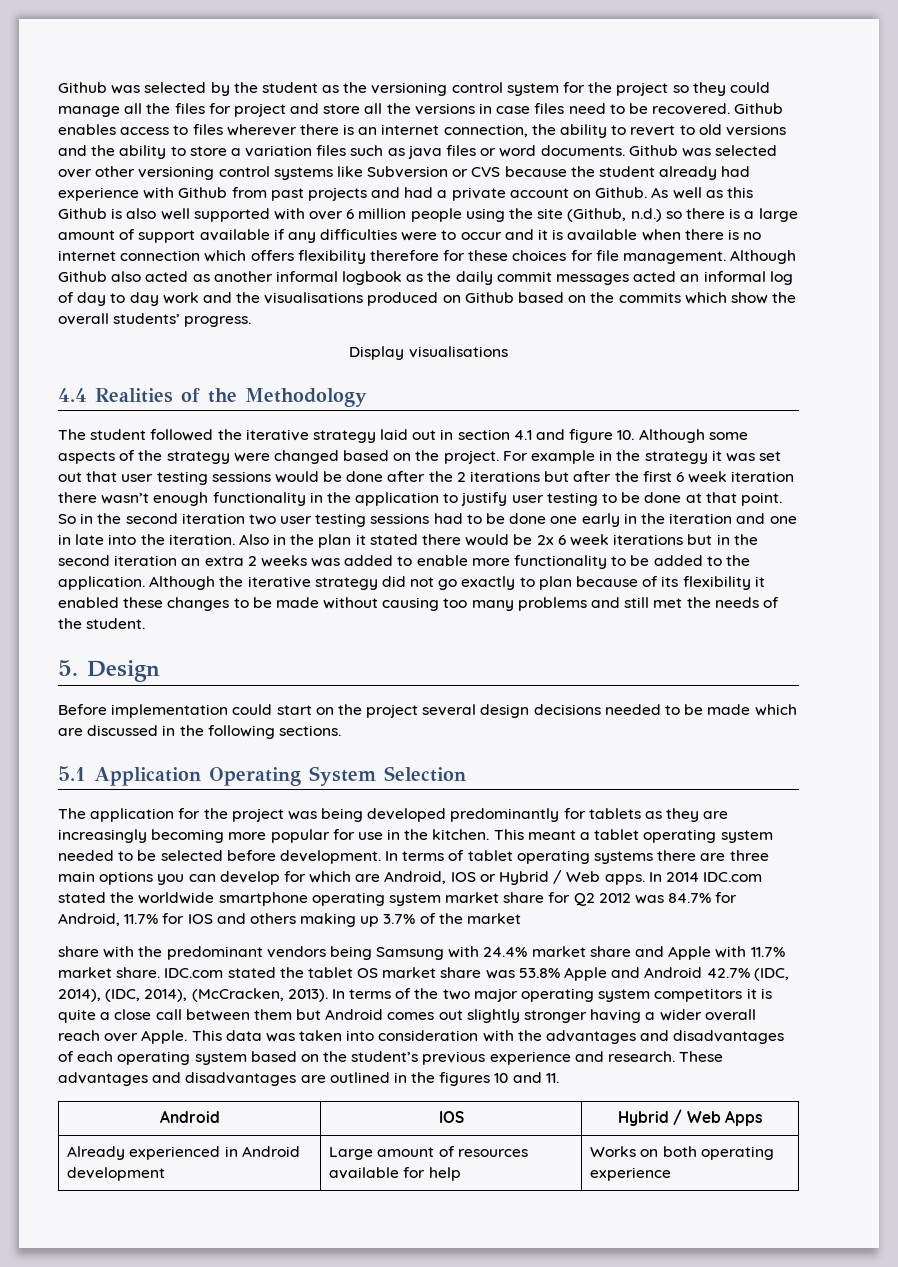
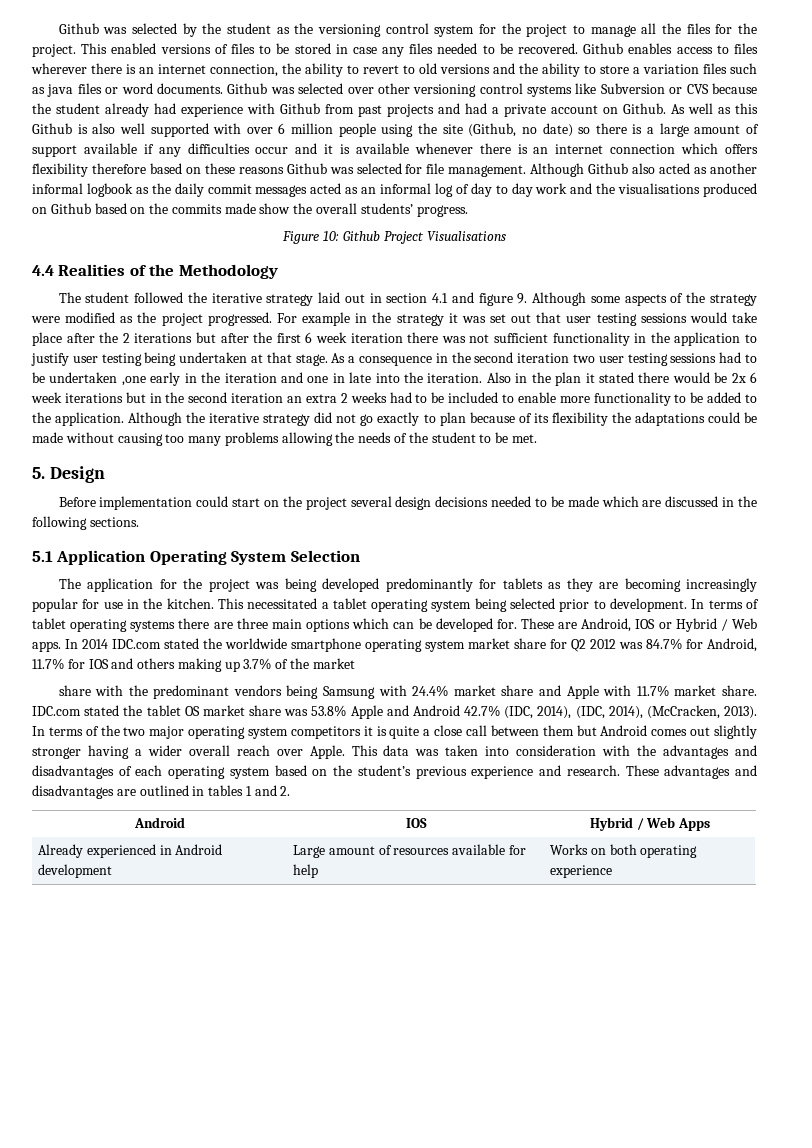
- Github was selected by the student as the versioning control system for the project so they could manage all the files for project and store all the versions in case files need to be recovered.
+ Github was selected by the student as the versioning control system for the project to manage all the files for the project. This enabled versions of files to be stored in case any files needed to be recovered.
- As well as this Github is also well supported with over 6 million people using the site (Github, n.d.) so there is a large amount of support available if any difficulties were to occur and it is available when there is no internet connection which offers flexibility therefore for these choices for file management.
+ As well as this Github is also well supported with over 6 million people using the site (Github, no date) so there is a large amount of support available if any difficulties occur and it is available whenever there is an internet connection which offers flexibility therefore based on these reasons Github was selected for file management.
- Although Github also acted as another informal logbook as the daily commit messages acted an informal log of day to day work and the visualisations produced on Github based on the commits which show the overall students’ progress.
+ Although Github also acted as another informal logbook as the daily commit messages acted as an informal log of day to day work and the visualisations produced on Github based on the commits made show the overall students’ progress.
- Display visualisations
+ Figure 10: Github Project Visualisations
- The student followed the iterative strategy laid out in section 4.1 and figure 10. Although some aspects of the strategy were changed based on the project.
+ The student followed the iterative strategy laid out in section 4.1 and figure 9. Although some aspects of the strategy were modified as the project progressed.
- For example in the strategy it was set out that user testing sessions would be done after the 2 iterations but after the first 6 week iteration there wasn’t enough functionality in the application to justify user testing to be done at that point. So in the second iteration two user testing sessions had to be done one early in the iteration and one in late into the iteration.
+ For example in the strategy it was set out that user testing sessions would take place after the 2 iterations but after the first 6 week iteration there was not sufficient functionality in the application to justify user testing being undertaken at that stage. As a consequence in the second iteration two user testing sessions had to be undertaken ,one early in the iteration and one in late into the iteration.
- Also in the plan it stated there would be 2x 6 week iterations but in the second iteration an extra 2 weeks was added to enable more functionality to be added to the application.
+ Also in the plan it stated there would be 2x 6 week iterations but in the second iteration an extra 2 weeks had to be included to enable more functionality to be added to the application.
- Although the iterative strategy did not go exactly to plan because of its flexibility it enabled these changes to be made without causing too many problems and still met the needs of the student.
+ Although the iterative strategy did not go exactly to plan because of its flexibility the adaptations could be made without causing too many problems allowing the needs of the student to be met.
- The application for the project was being developed predominantly for tablets as they are increasingly becoming more popular for use in the kitchen.
+ The application for the project was being developed predominantly for tablets as they are becoming increasingly popular for use in the kitchen.
- This meant a tablet operating system needed to be selected before development.
+ This necessitated a tablet operating system being selected prior to development.
- In terms of tablet operating systems there are three main options you can develop for which are Android, IOS or Hybrid / Web apps.
+ In terms of tablet operating systems there are three main options which can be developed for. These are Android, IOS or Hybrid / Web apps.
- These advantages and disadvantages are outlined in the figures 10 and 11.
+ These advantages and disadvantages are outlined in tables 1 and 2.

